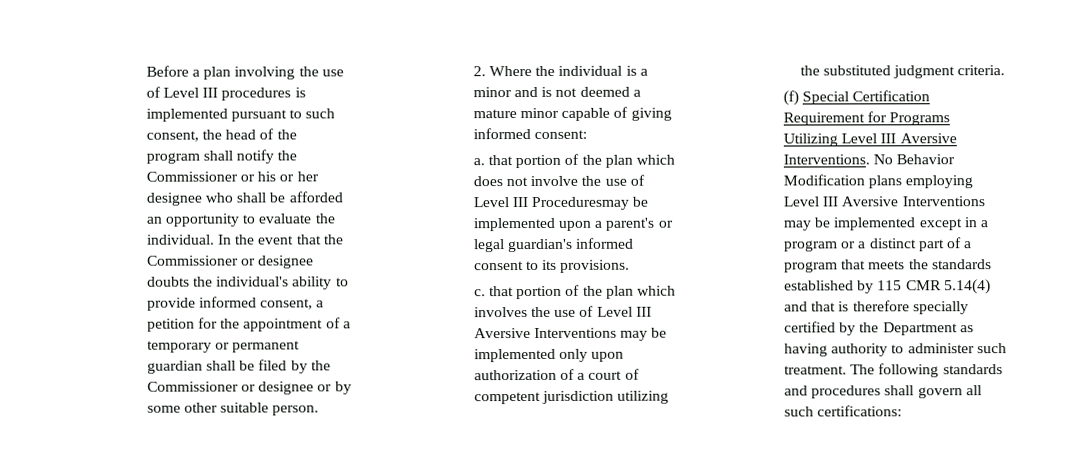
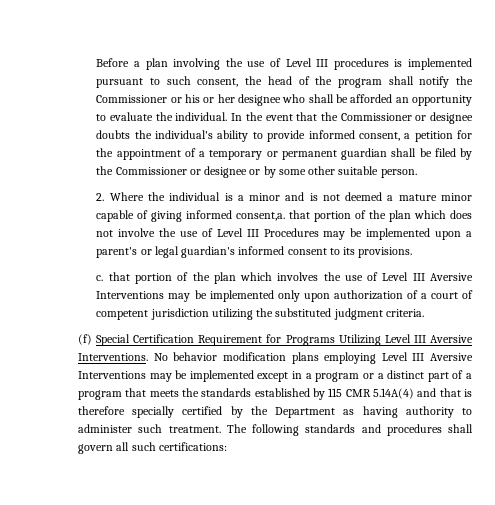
- 2. Where the individual is a minor and is not deemed a mature minor capable of giving informed consent:
- a. that portion of the plan which does not involve the use of Level III Proceduresmay be implemented upon a parent's or legal guardian's informed consent to its provisions.
+ 2. Where the individual is a minor and is not deemed a mature minor capable of giving informed consent,a. that portion of the plan which does not involve the use of Level III Procedures may be implemented upon a parent's or legal guardian's informed consent to its provisions.
- No Behavior Modification plans employing Level III Aversive Interventions may be implemented except in a program or a distinct part of a program that meets the standards established by 115 CMR 5.14(4) and that is therefore specially certified by the Department as having authority to administer such treatment.
+ No behavior modification plans employing Level III Aversive Interventions may be implemented except in a program or a distinct part of a program that meets the standards established by 115 CMR 5.14A(4) and that is therefore specially certified by the Department as having authority to administer such treatment.

